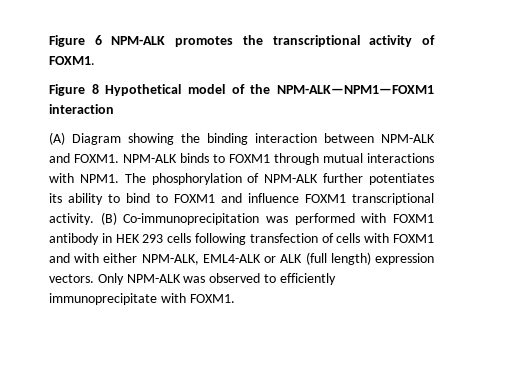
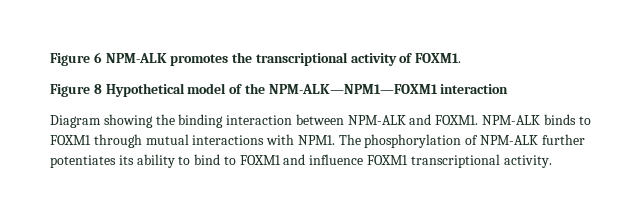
- (A) Diagram showing the binding interaction between NPM-ALK and FOXM1.
+ Diagram showing the binding interaction between NPM-ALK and FOXM1.
- (B) Co-immunoprecipitation was performed with FOXM1 antibody in HEK 293 cells following transfection of cells with FOXM1 and with either NPM-ALK, EML4-ALK or ALK (full length) expression vectors. Only NPM-ALK was observed to efficiently immunoprecipitate with FOXM1.

